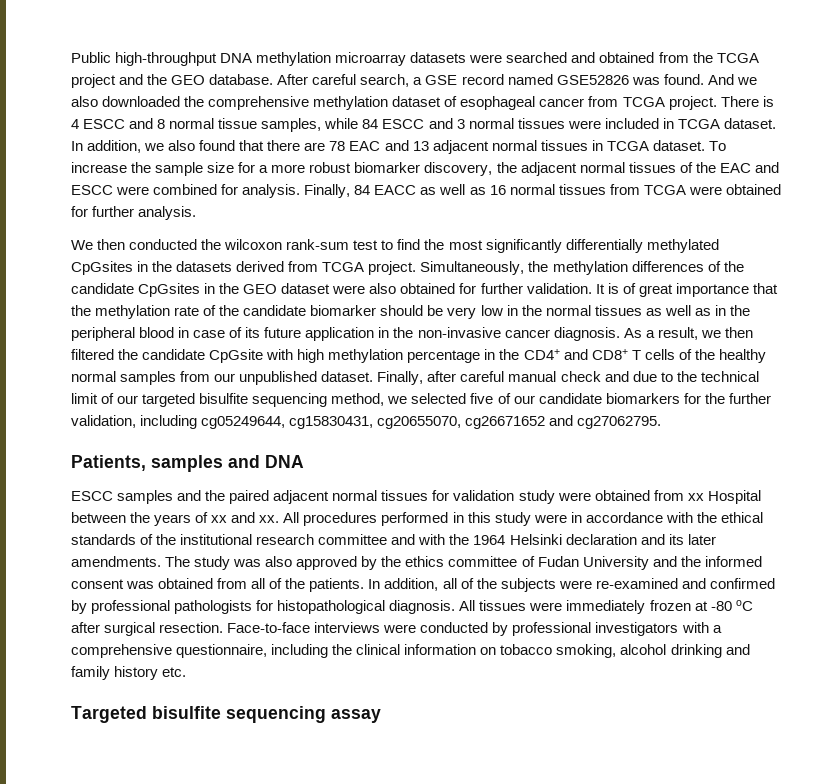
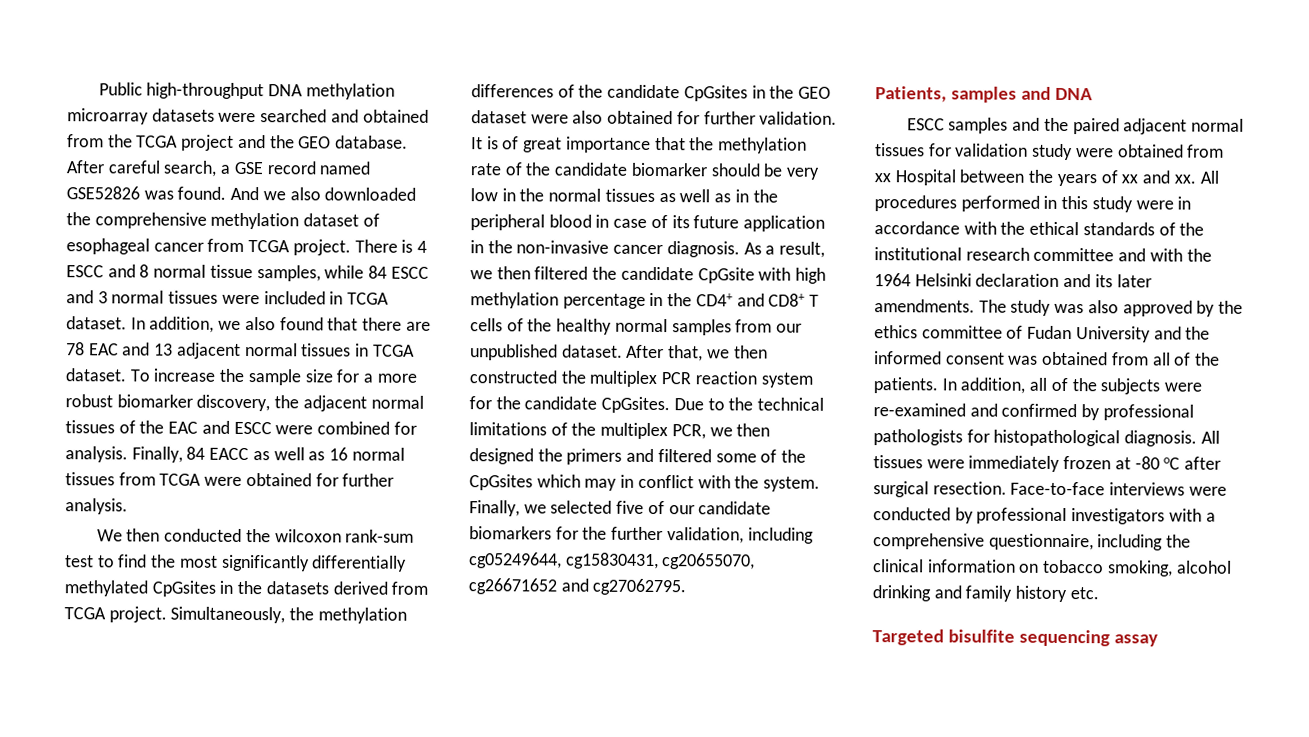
- Finally, after careful manual check and due to the technical limit of our targeted bisulfite sequencing method, we selected five of our candidate biomarkers for the further validation, including cg05249644, cg15830431, cg20655070, cg26671652 and cg27062795.
+ After that, we then constructed the multiplex PCR reaction system for the candidate CpGsites. Due to the technical limitations of the multiplex PCR, we then designed the primers and filtered some of the CpGsites which may in conflict with the system. Finally, we selected five of our candidate biomarkers for the further validation, including cg05249644, cg15830431, cg20655070, cg26671652 and cg27062795.

